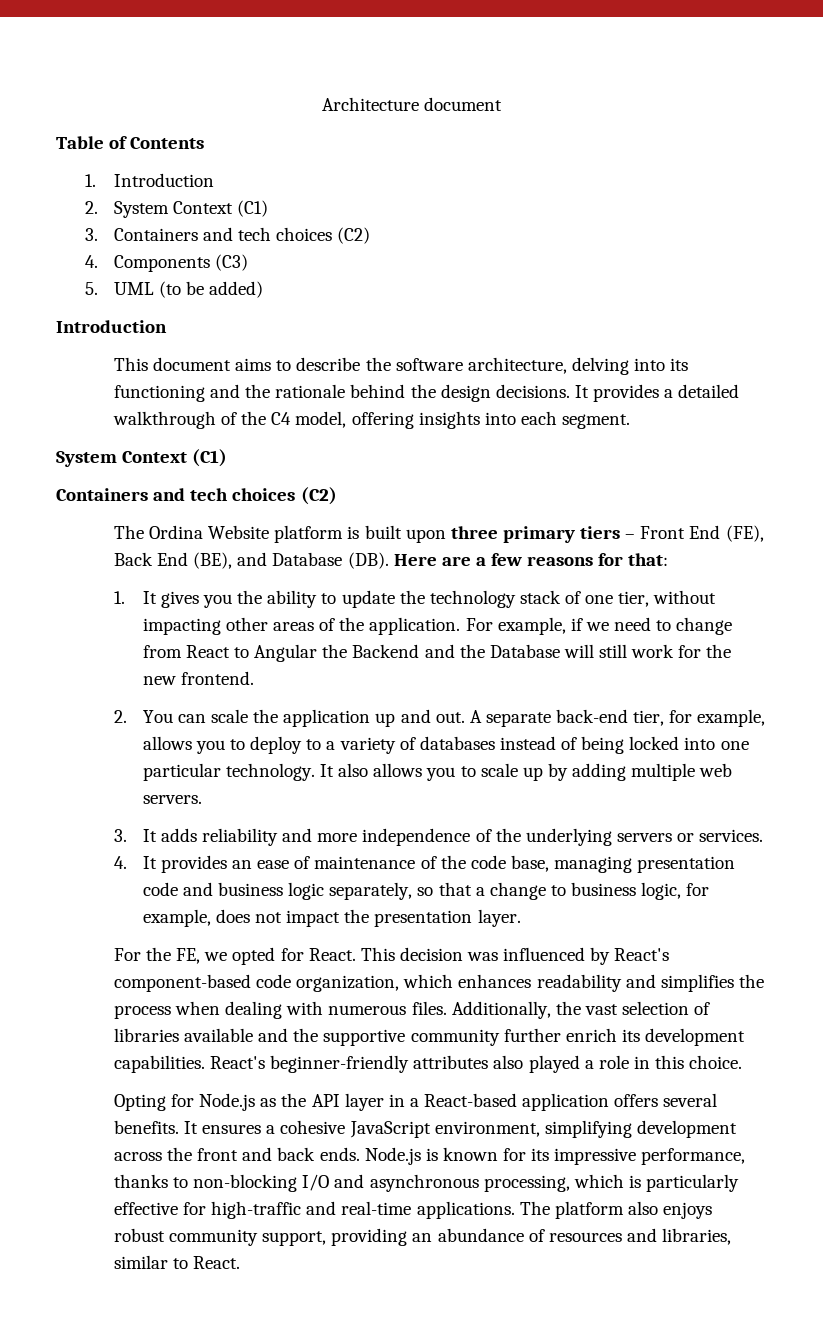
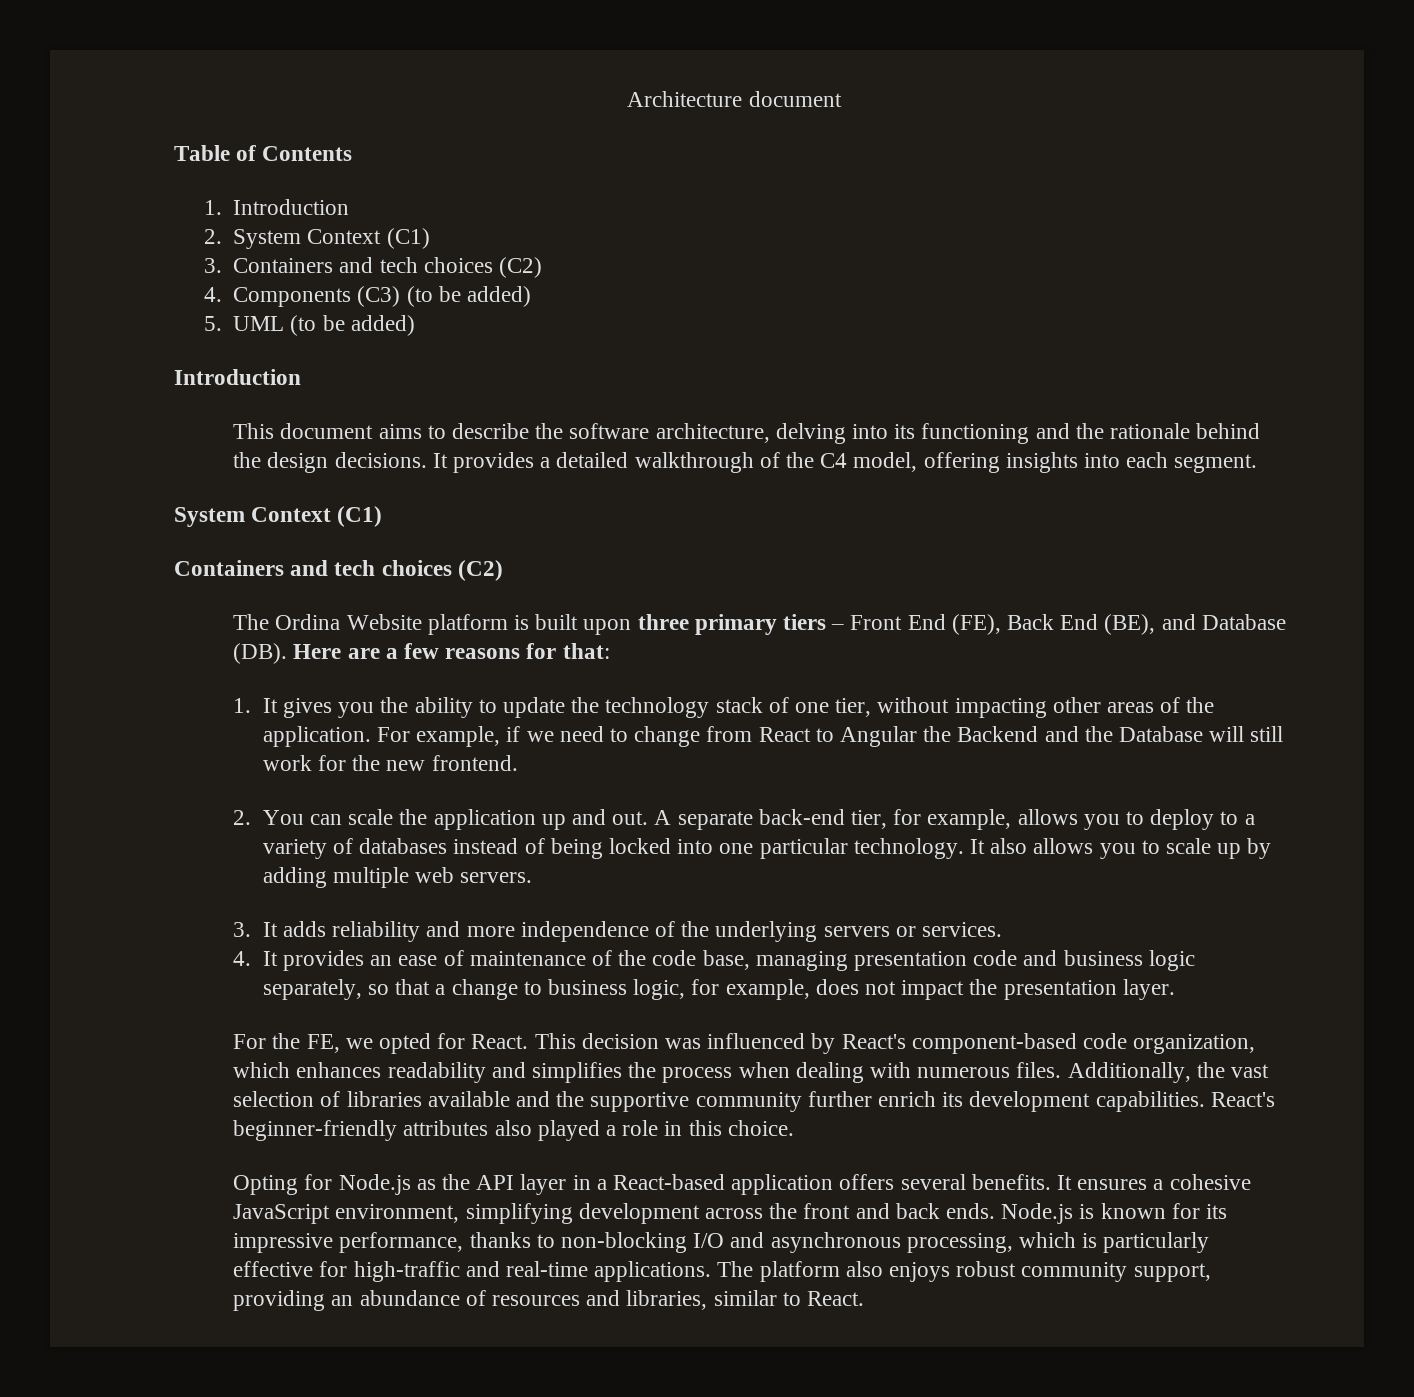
- 4. Components (C3)
+ 4. Components (C3) (to be added)

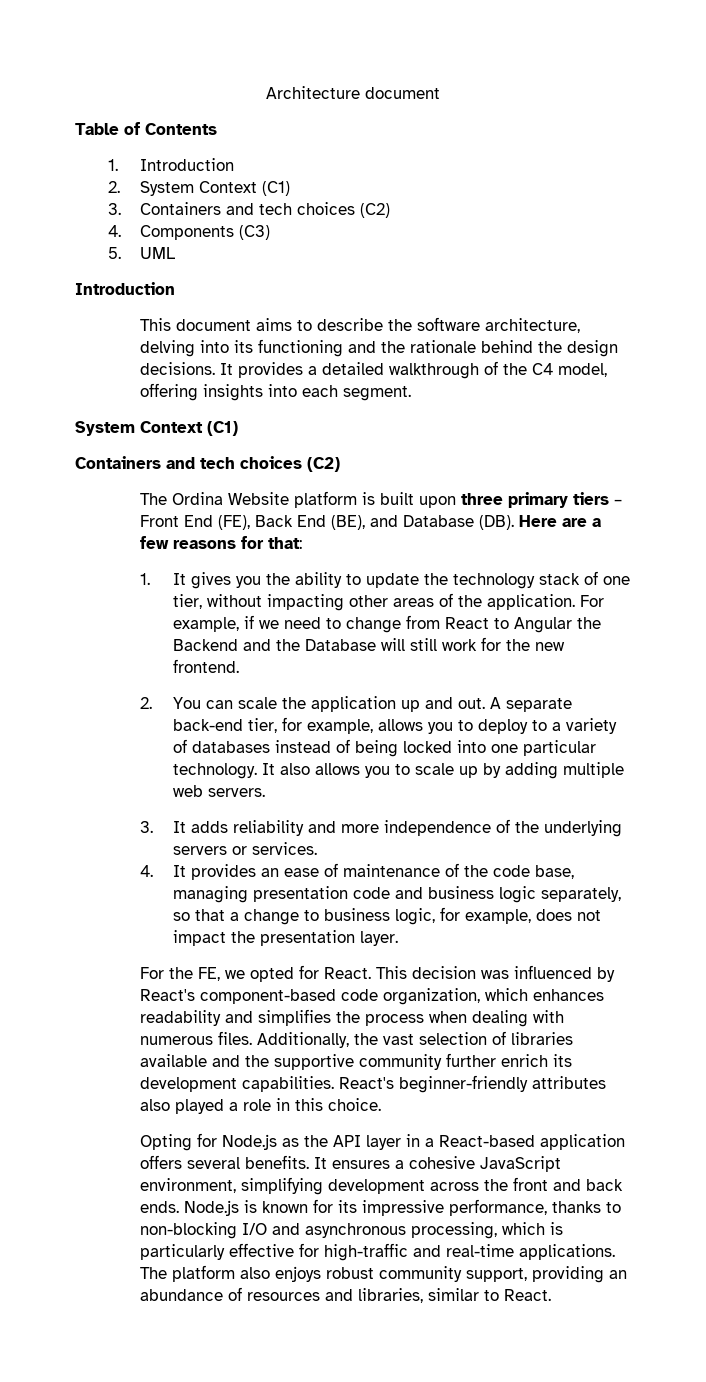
- 4. Components (C3) (to be added)
+ 4. Components (C3)
- 5. UML (to be added)
+ 5. UML

